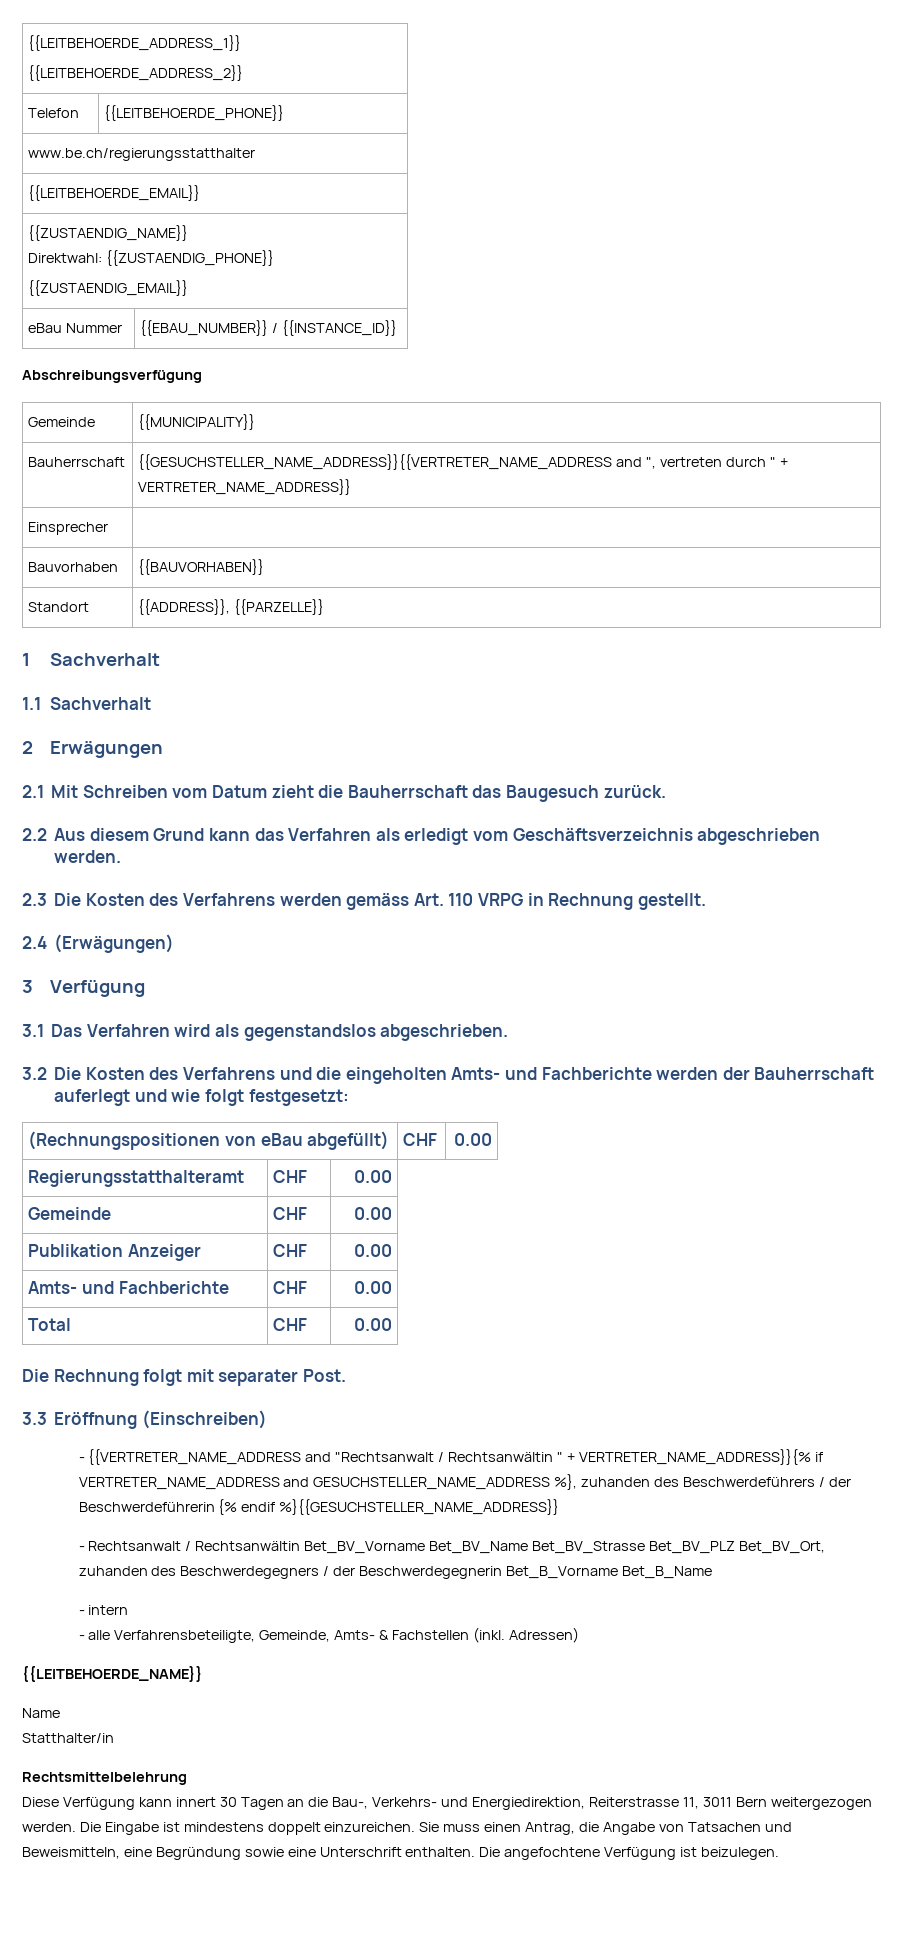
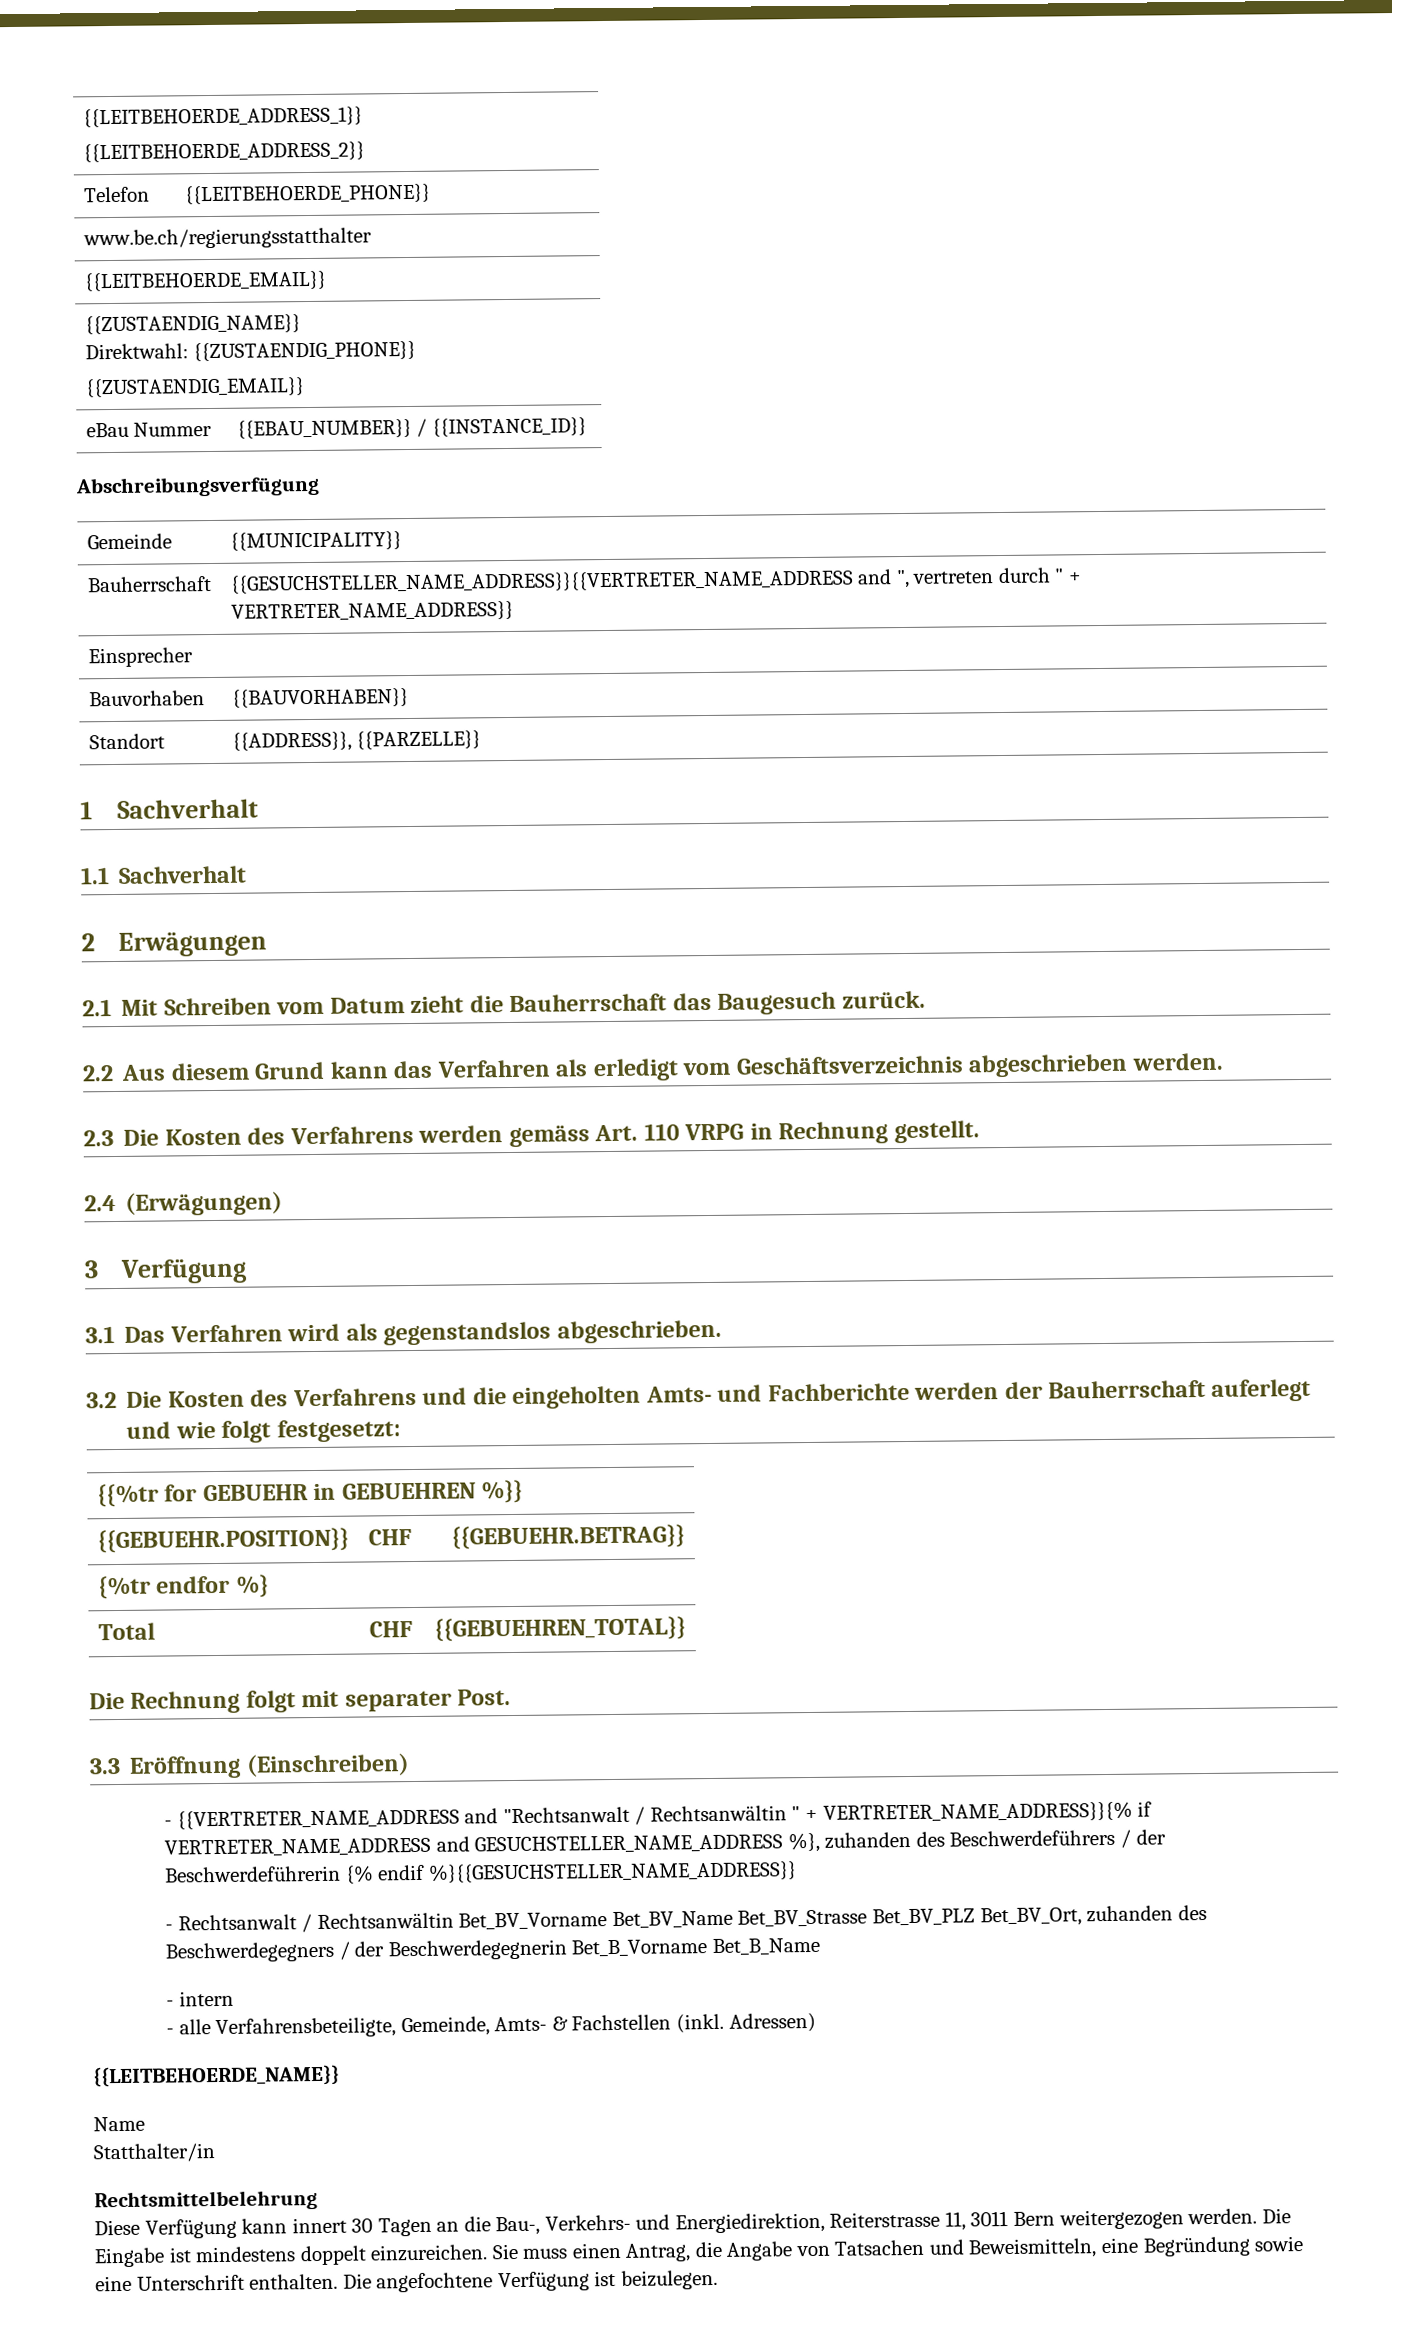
- (Rechnungspositionen von eBau abgefüllt) | CHF | 0.00
- Regierungsstatthalteramt | CHF | 0.00
- Gemeinde | CHF | 0.00
- Publikation Anzeiger | CHF | 0.00
- Amts- und Fachberichte | CHF | 0.00
+ {{%tr for GEBUEHR in GEBUEHREN %}}
+ {{GEBUEHR.POSITION}} | CHF | {{GEBUEHR.BETRAG}}
+ {%tr endfor %}
- Total | CHF | 0.00
+ Total | CHF | {{GEBUEHREN_TOTAL}}

